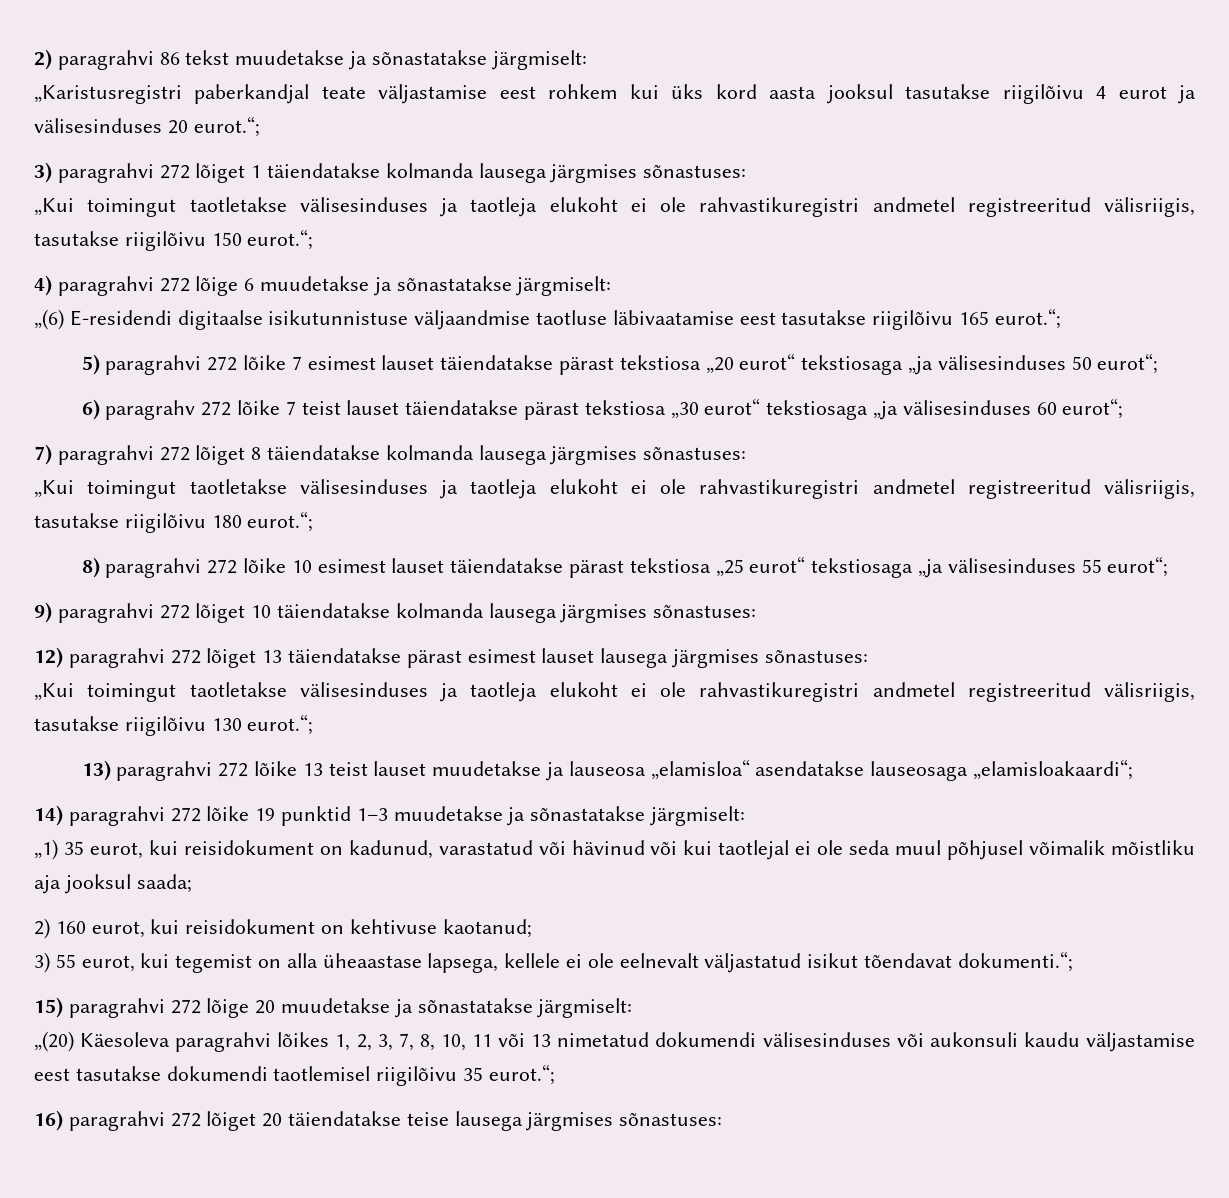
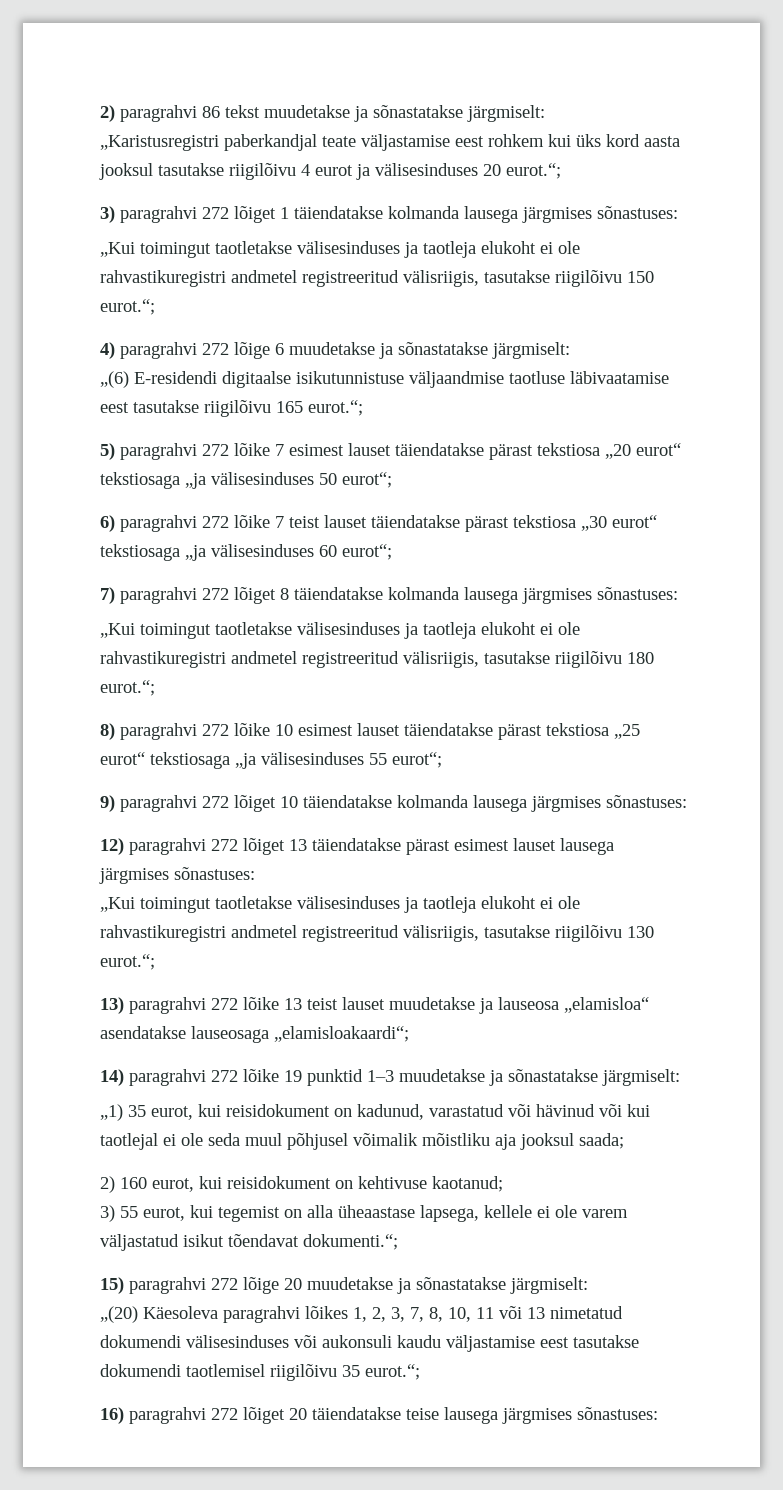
- 6) paragrahv 272 lõike 7 teist lauset täiendatakse pärast tekstiosa „30 eurot“ tekstiosaga „ja välisesinduses 60 eurot“;
+ 6) paragrahvi 272 lõike 7 teist lauset täiendatakse pärast tekstiosa „30 eurot“ tekstiosaga „ja välisesinduses 60 eurot“;
- 3) 55 eurot, kui tegemist on alla üheaastase lapsega, kellele ei ole eelnevalt väljastatud isikut tõendavat dokumenti.“;
+ 3) 55 eurot, kui tegemist on alla üheaastase lapsega, kellele ei ole varem väljastatud isikut tõendavat dokumenti.“;

